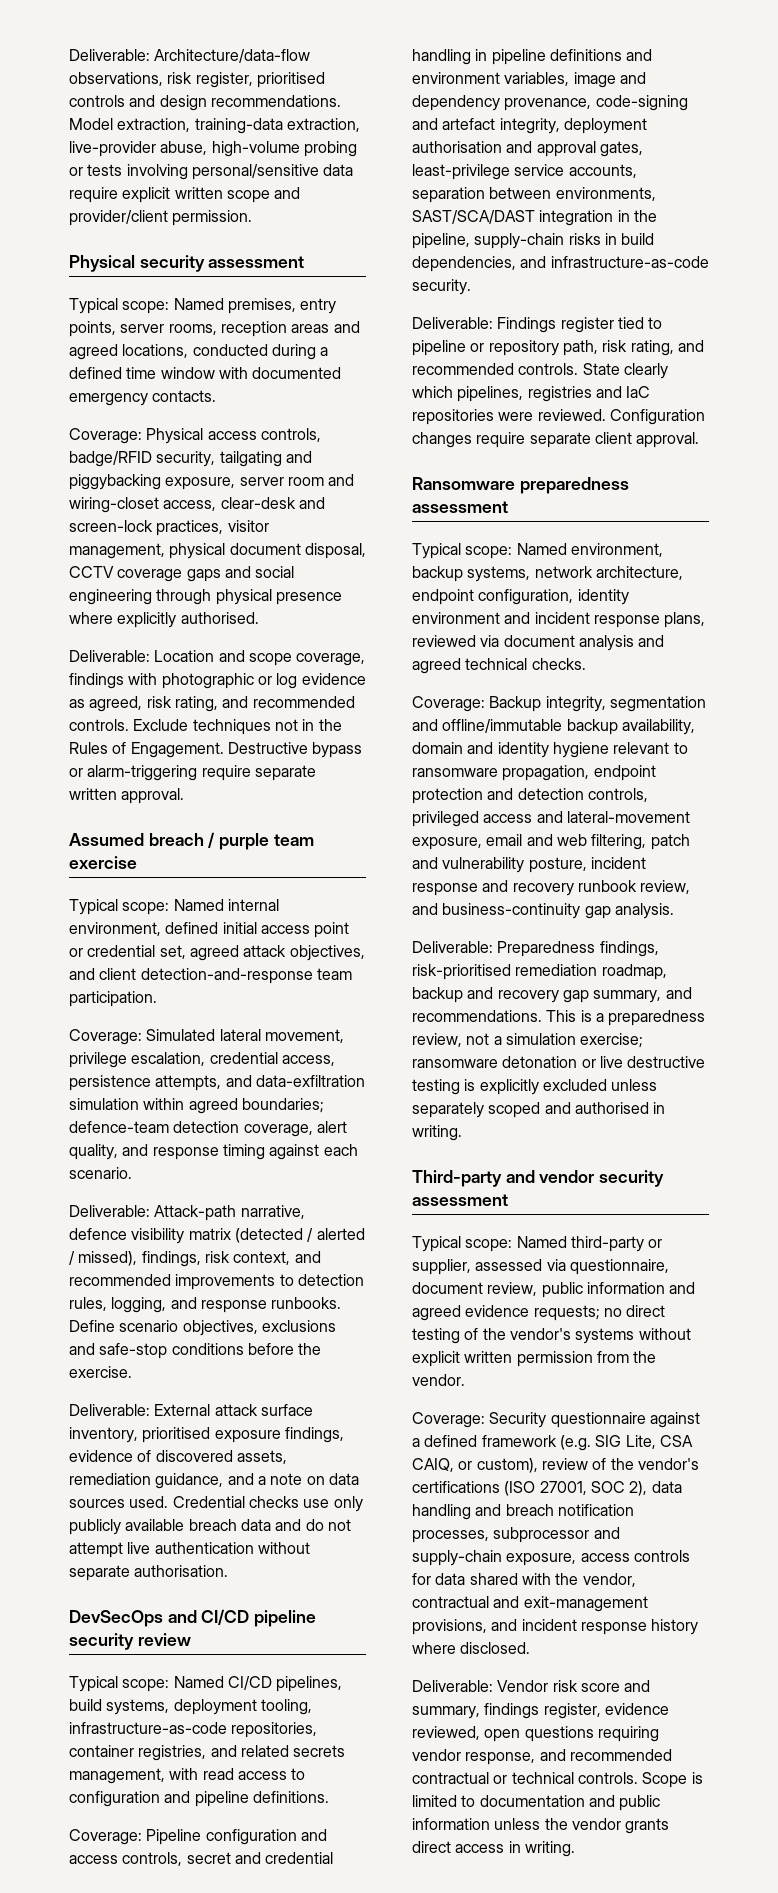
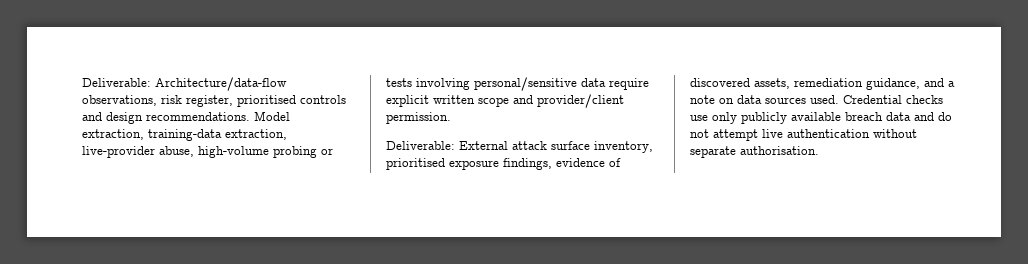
- Physical security assessment
- Typical scope: Named premises, entry points, server rooms, reception areas and agreed locations, conducted during a defined time window with documented emergency contacts.
- Coverage: Physical access controls, badge/RFID security, tailgating and piggybacking exposure, server room and wiring-closet access, clear-desk and screen-lock practices, visitor management, physical document disposal, CCTV coverage gaps and social engineering through physical presence where explicitly authorised.
- Deliverable: Location and scope coverage, findings with photographic or log evidence as agreed, risk rating, and recommended controls. Exclude techniques not in the Rules of Engagement. Destructive bypass or alarm-triggering require separate written approval.
- Assumed breach / purple team exercise
- Typical scope: Named internal environment, defined initial access point or credential set, agreed attack objectives, and client detection-and-response team participation.
- Coverage: Simulated lateral movement, privilege escalation, credential access, persistence attempts, and data-exfiltration simulation within agreed boundaries; defence-team detection coverage, alert quality, and response timing against each scenario.
- Deliverable: Attack-path narrative, defence visibility matrix (detected / alerted / missed), findings, risk context, and recommended improvements to detection rules, logging, and response runbooks. Define scenario objectives, exclusions and safe-stop conditions before the exercise.
- DevSecOps and CI/CD pipeline security review
- Typical scope: Named CI/CD pipelines, build systems, deployment tooling, infrastructure-as-code repositories, container registries, and related secrets management, with read access to configuration and pipeline definitions.
- Coverage: Pipeline configuration and access controls, secret and credential handling in pipeline definitions and environment variables, image and dependency provenance, code-signing and artefact integrity, deployment authorisation and approval gates, least-privilege service accounts, separation between environments, SAST/SCA/DAST integration in the pipeline, supply-chain risks in build dependencies, and infrastructure-as-code security.
- Deliverable: Findings register tied to pipeline or repository path, risk rating, and recommended controls. State clearly which pipelines, registries and IaC repositories were reviewed. Configuration changes require separate client approval.
- Ransomware preparedness assessment
- Typical scope: Named environment, backup systems, network architecture, endpoint configuration, identity environment and incident response plans, reviewed via document analysis and agreed technical checks.
- Coverage: Backup integrity, segmentation and offline/immutable backup availability, domain and identity hygiene relevant to ransomware propagation, endpoint protection and detection controls, privileged access and lateral-movement exposure, email and web filtering, patch and vulnerability posture, incident response and recovery runbook review, and business-continuity gap analysis.
- Deliverable: Preparedness findings, risk-prioritised remediation roadmap, backup and recovery gap summary, and recommendations. This is a preparedness review, not a simulation exercise; ransomware detonation or live destructive testing is explicitly excluded unless separately scoped and authorised in writing.
- Third-party and vendor security assessment
- Typical scope: Named third-party or supplier, assessed via questionnaire, document review, public information and agreed evidence requests; no direct testing of the vendor's systems without explicit written permission from the vendor.
- Coverage: Security questionnaire against a defined framework (e.g. SIG Lite, CSA CAIQ, or custom), review of the vendor's certifications (ISO 27001, SOC 2), data handling and breach notification processes, subprocessor and supply-chain exposure, access controls for data shared with the vendor, contractual and exit-management provisions, and incident response history where disclosed.
- Deliverable: Vendor risk score and summary, findings register, evidence reviewed, open questions requiring vendor response, and recommended contractual or technical controls. Scope is limited to documentation and public information unless the vendor grants direct access in writing.

